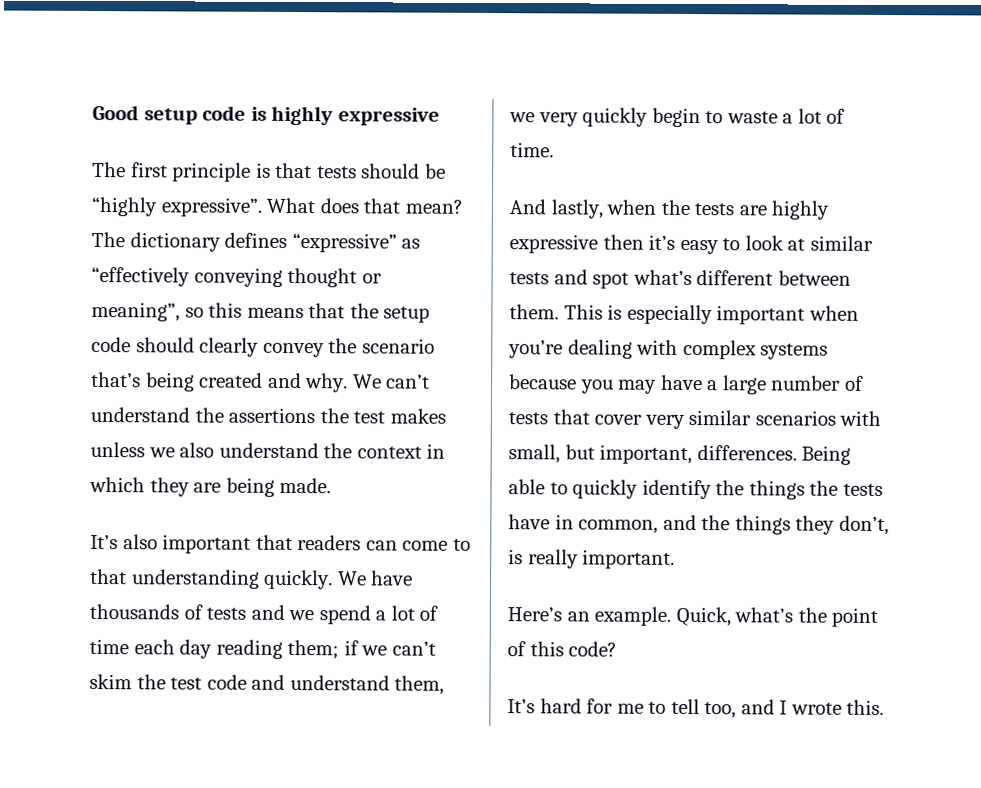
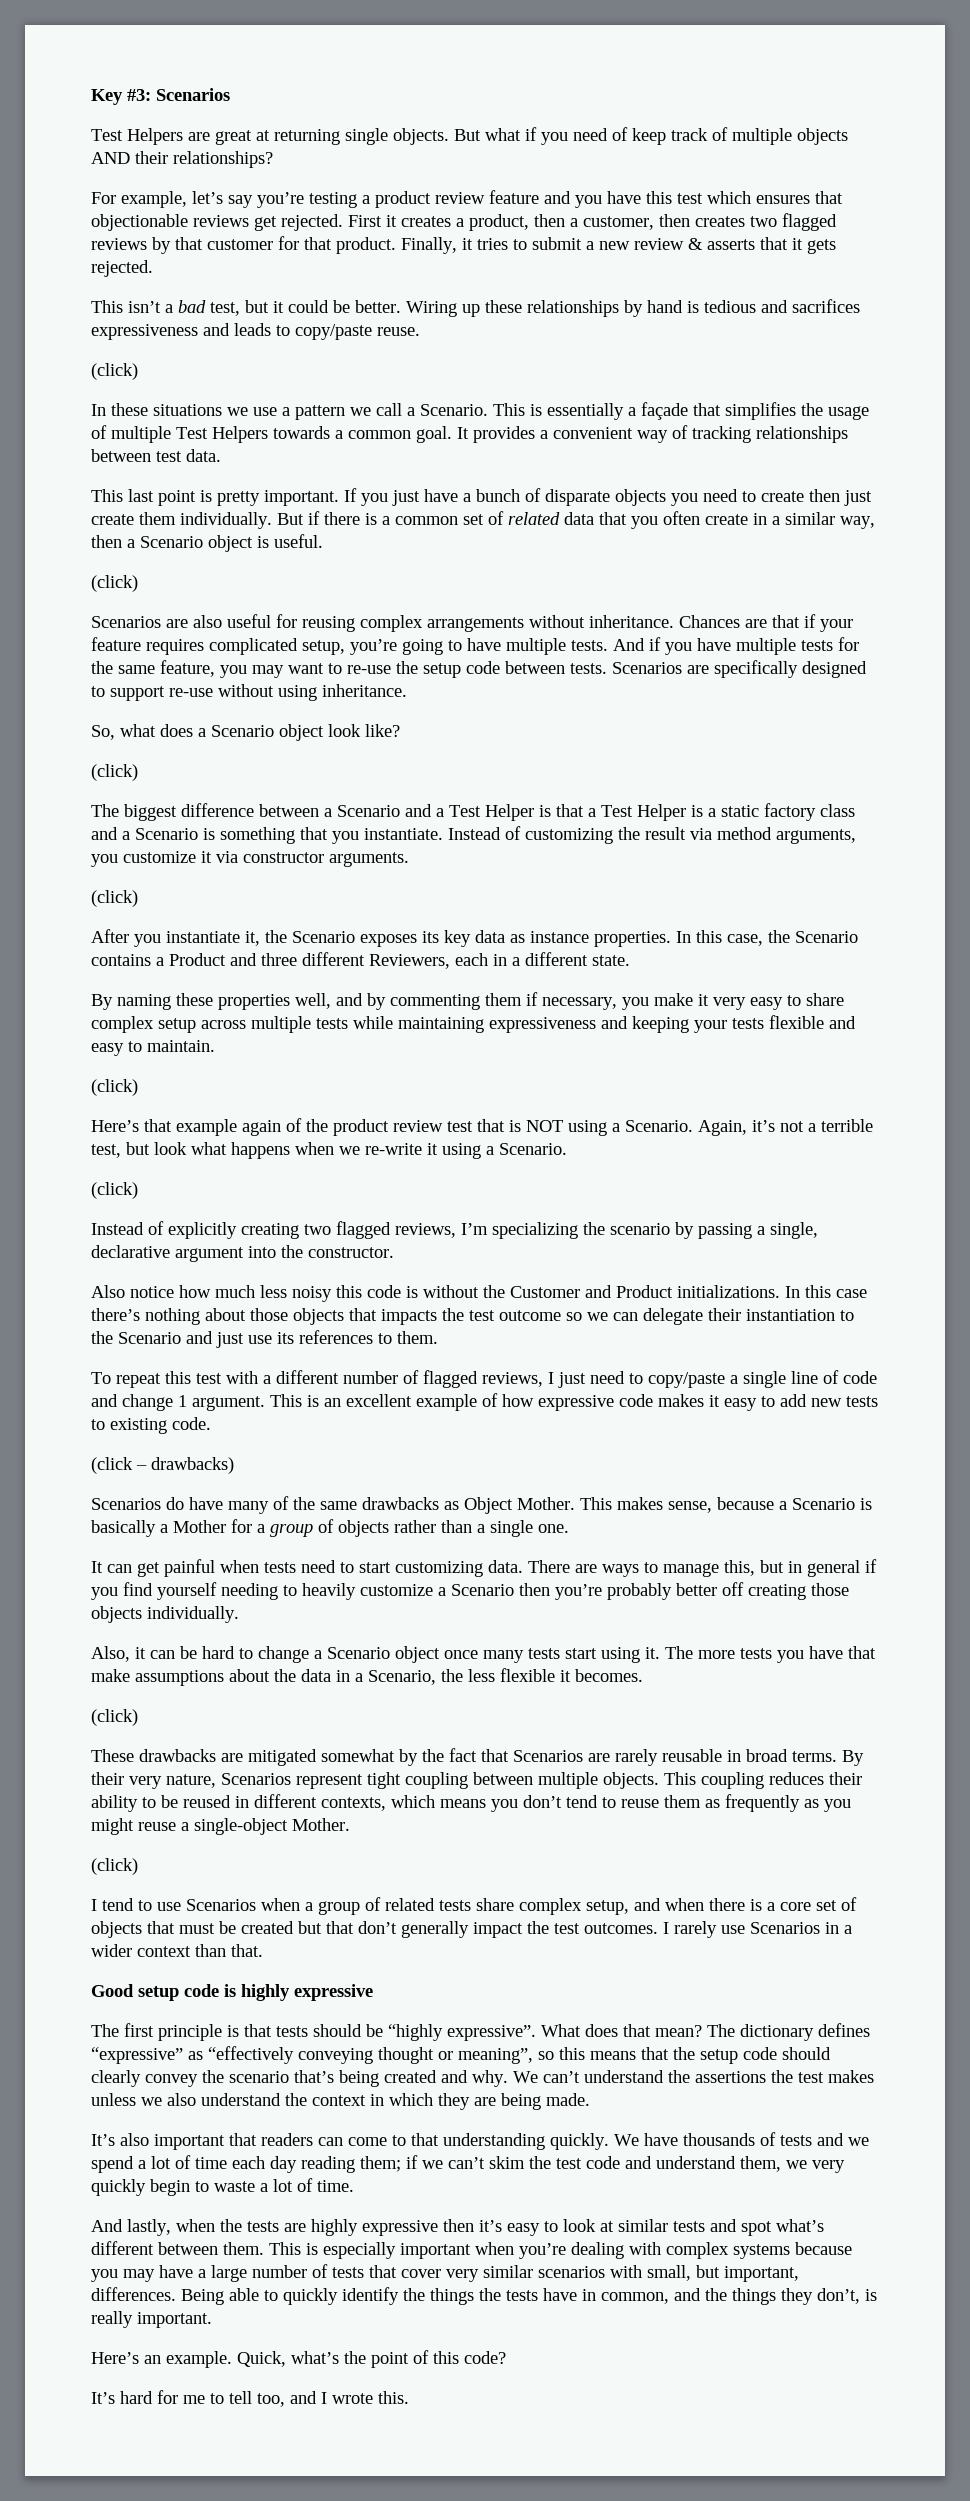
+ Key #3: Scenarios
+ Test Helpers are great at returning single objects. But what if you need of keep track of multiple objects AND their relationships?
+ For example, let’s say you’re testing a product review feature and you have this test which ensures that objectionable reviews get rejected. First it creates a product, then a customer, then creates two flagged reviews by that customer for that product. Finally, it tries to submit a new review & asserts that it gets rejected.
+ This isn’t a bad test, but it could be better. Wiring up these relationships by hand is tedious and sacrifices expressiveness and leads to copy/paste reuse.
+ (click)
+ In these situations we use a pattern we call a Scenario. This is essentially a façade that simplifies the usage of multiple Test Helpers towards a common goal. It provides a convenient way of tracking relationships between test data.
+ This last point is pretty important. If you just have a bunch of disparate objects you need to create then just create them individually. But if there is a common set of related data that you often create in a similar way, then a Scenario object is useful.
+ (click)
+ Scenarios are also useful for reusing complex arrangements without inheritance. Chances are that if your feature requires complicated setup, you’re going to have multiple tests. And if you have multiple tests for the same feature, you may want to re-use the setup code between tests. Scenarios are specifically designed to support re-use without using inheritance.
+ So, what does a Scenario object look like?
+ (click)
+ The biggest difference between a Scenario and a Test Helper is that a Test Helper is a static factory class and a Scenario is something that you instantiate. Instead of customizing the result via method arguments, you customize it via constructor arguments.
+ (click)
+ After you instantiate it, the Scenario exposes its key data as instance properties. In this case, the Scenario contains a Product and three different Reviewers, each in a different state.
+ By naming these properties well, and by commenting them if necessary, you make it very easy to share complex setup across multiple tests while maintaining expressiveness and keeping your tests flexible and easy to maintain.
+ (click)
+ Here’s that example again of the product review test that is NOT using a Scenario. Again, it’s not a terrible test, but look what happens when we re-write it using a Scenario.
+ (click)
+ Instead of explicitly creating two flagged reviews, I’m specializing the scenario by passing a single, declarative argument into the constructor.
+ Also notice how much less noisy this code is without the Customer and Product initializations. In this case there’s nothing about those objects that impacts the test outcome so we can delegate their instantiation to the Scenario and just use its references to them.
+ To repeat this test with a different number of flagged reviews, I just need to copy/paste a single line of code and change 1 argument. This is an excellent example of how expressive code makes it easy to add new tests to existing code.
+ (click – drawbacks)
+ Scenarios do have many of the same drawbacks as Object Mother. This makes sense, because a Scenario is basically a Mother for a group of objects rather than a single one.
+ It can get painful when tests need to start customizing data. There are ways to manage this, but in general if you find yourself needing to heavily customize a Scenario then you’re probably better off creating those objects individually.
+ Also, it can be hard to change a Scenario object once many tests start using it. The more tests you have that make assumptions about the data in a Scenario, the less flexible it becomes.
+ (click)
+ These drawbacks are mitigated somewhat by the fact that Scenarios are rarely reusable in broad terms. By their very nature, Scenarios represent tight coupling between multiple objects. This coupling reduces their ability to be reused in different contexts, which means you don’t tend to reuse them as frequently as you might reuse a single-object Mother.
+ (click)
+ I tend to use Scenarios when a group of related tests share complex setup, and when there is a core set of objects that must be created but that don’t generally impact the test outcomes. I rarely use Scenarios in a wider context than that.

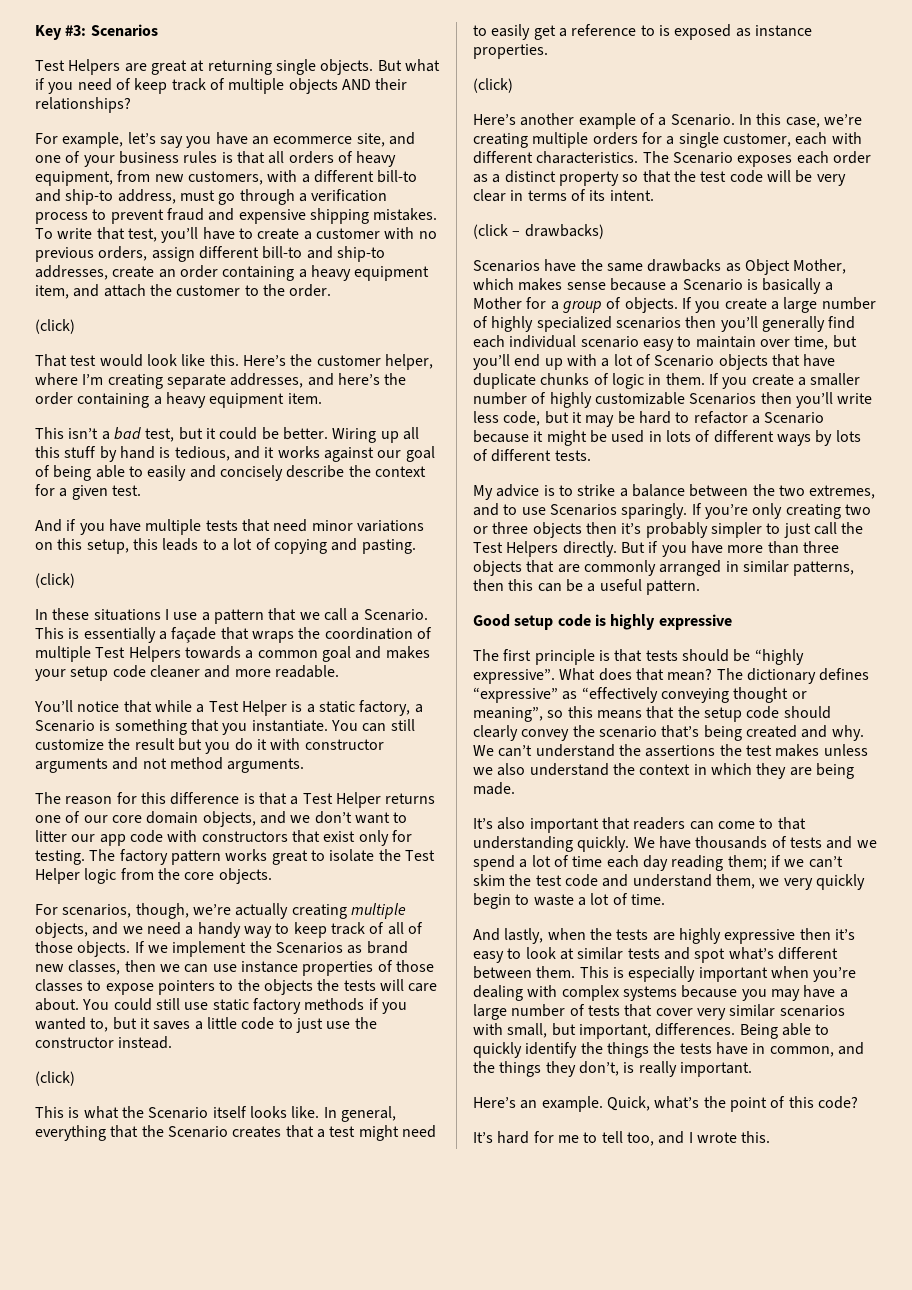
- For example, let’s say you’re testing a product review feature and you have this test which ensures that objectionable reviews get rejected. First it creates a product, then a customer, then creates two flagged reviews by that customer for that product. Finally, it tries to submit a new review & asserts that it gets rejected.
+ For example, let’s say you have an ecommerce site, and one of your business rules is that all orders of heavy equipment, from new customers, with a different bill-to and ship-to address, must go through a verification process to prevent fraud and expensive shipping mistakes. To write that test, you’ll have to create a customer with no previous orders, assign different bill-to and ship-to addresses, create an order containing a heavy equipment item, and attach the customer to the order.
+ (click)
+ That test would look like this. Here’s the customer helper, where I’m creating separate addresses, and here’s the order containing a heavy equipment item.
- Wiring up these relationships by hand is tedious and sacrifices expressiveness and leads to copy/paste reuse.
+ Wiring up all this stuff by hand is tedious, and it works against our goal of being able to easily and concisely describe the context for a given test.
+ And if you have multiple tests that need minor variations on this setup, this leads to a lot of copying and pasting.
- In these situations we use a pattern we call a Scenario.
+ In these situations I use a pattern that we call a Scenario.
- This is essentially a façade that simplifies the usage of multiple Test Helpers towards a common goal. It provides a convenient way of tracking relationships between test data.
- This last point is pretty important. If you just have a bunch of disparate objects you need to create then just create them individually. But if there is a common set of related data that you often create in a similar way, then a Scenario object is useful.
- (click)
- Scenarios are also useful for reusing complex arrangements without inheritance. Chances are that if your feature requires complicated setup, you’re going to have multiple tests. And if you have multiple tests for the same feature, you may want to re-use the setup code between tests. Scenarios are specifically designed to support re-use without using inheritance.
- So, what does a Scenario object look like?
- (click)
- The biggest difference between a Scenario and a Test Helper is that a Test Helper is a static factory class and a Scenario is something that you instantiate.
+ This is essentially a façade that wraps the coordination of multiple Test Helpers towards a common goal and makes your setup code cleaner and more readable.
+ You’ll notice that while a Test Helper is a static factory, a Scenario is something that you instantiate.
- Instead of customizing the result via method arguments, you customize it via constructor arguments.
+ You can still customize the result but you do it with constructor arguments and not method arguments.
+ The reason for this difference is that a Test Helper returns one of our core domain objects, and we don’t want to litter our app code with constructors that exist only for testing. The factory pattern works great to isolate the Test Helper logic from the core objects.
+ For scenarios, though, we’re actually creating multiple objects, and we need a handy way to keep track of all of those objects. If we implement the Scenarios as brand new classes, then we can use instance properties of those classes to expose pointers to the objects the tests will care about. You could still use static factory methods if you wanted to, but it saves a little code to just use the constructor instead.
  (click)
- After you instantiate it, the Scenario exposes its key data as instance properties. In this case, the Scenario contains a Product and three different Reviewers, each in a different state.
- By naming these properties well, and by commenting them if necessary, you make it very easy to share complex setup across multiple tests while maintaining expressiveness and keeping your tests flexible and easy to maintain.
+ This is what the Scenario itself looks like. In general, everything that the Scenario creates that a test might need to easily get a reference to is exposed as instance properties.
  (click)
- Here’s that example again of the product review test that is NOT using a Scenario. Again, it’s not a terrible test, but look what happens when we re-write it using a Scenario.
- (click)
- Instead of explicitly creating two flagged reviews, I’m specializing the scenario by passing a single, declarative argument into the constructor.
- Also notice how much less noisy this code is without the Customer and Product initializations. In this case there’s nothing about those objects that impacts the test outcome so we can delegate their instantiation to the Scenario and just use its references to them.
- To repeat this test with a different number of flagged reviews, I just need to copy/paste a single line of code and change 1 argument. This is an excellent example of how expressive code makes it easy to add new tests to existing code.
+ Here’s another example of a Scenario. In this case, we’re creating multiple orders for a single customer, each with different characteristics. The Scenario exposes each order as a distinct property so that the test code will be very clear in terms of its intent.
- Scenarios do have many of the same drawbacks as Object Mother. This makes sense, because a Scenario is basically a Mother for a group of objects rather than a single one.
- It can get painful when tests need to start customizing data. There are ways to manage this, but in general if you find yourself needing to heavily customize a Scenario then you’re probably better off creating those objects individually.
- Also, it can be hard to change a Scenario object once many tests start using it. The more tests you have that make assumptions about the data in a Scenario, the less flexible it becomes.
- (click)
- These drawbacks are mitigated somewhat by the fact that Scenarios are rarely reusable in broad terms. By their very nature, Scenarios represent tight coupling between multiple objects. This coupling reduces their ability to be reused in different contexts, which means you don’t tend to reuse them as frequently as you might reuse a single-object Mother.
- (click)
- I tend to use Scenarios when a group of related tests share complex setup, and when there is a core set of objects that must be created but that don’t generally impact the test outcomes. I rarely use Scenarios in a wider context than that.
+ Scenarios have the same drawbacks as Object Mother, which makes sense because a Scenario is basically a Mother for a group of objects. If you create a large number of highly specialized scenarios then you’ll generally find each individual scenario easy to maintain over time, but you’ll end up with a lot of Scenario objects that have duplicate chunks of logic in them. If you create a smaller number of highly customizable Scenarios then you’ll write less code, but it may be hard to refactor a Scenario because it might be used in lots of different ways by lots of different tests.
+ My advice is to strike a balance between the two extremes, and to use Scenarios sparingly. If you’re only creating two or three objects then it’s probably simpler to just call the Test Helpers directly. But if you have more than three objects that are commonly arranged in similar patterns, then this can be a useful pattern.

